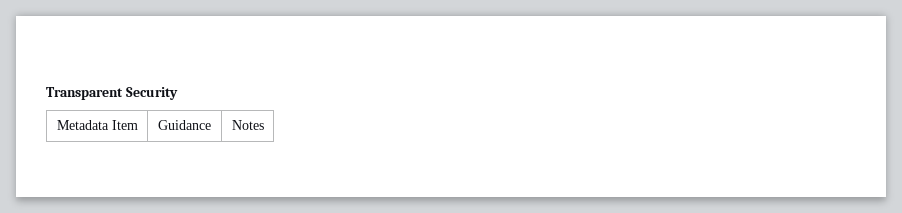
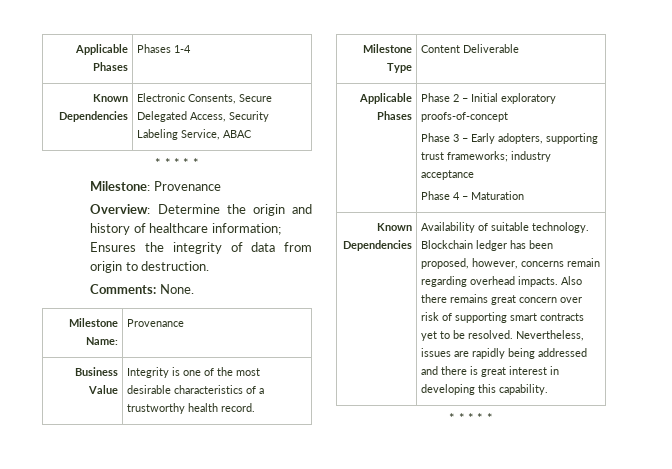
- Transparent Security
- Metadata Item | Guidance | Notes
+ Applicable Phases | Phases 1-4
+ Known Dependencies | Electronic Consents, Secure Delegated Access, Security Labeling Service, ABAC
+ * * * * *
+ Milestone: Provenance
+ Overview: Determine the origin and history of healthcare information; Ensures the integrity of data from origin to destruction.
+ Comments: None.
+ Milestone Name: | Provenance
+ Business Value | Integrity is one of the most desirable characteristics of a trustworthy health record.
+ Milestone Type | Content Deliverable
+ Applicable Phases | Phase 2 – Initial exploratory proofs-of-concept
+ Phase 3 – Early adopters, supporting trust frameworks; industry acceptance
+ Phase 4 – Maturation
+ Known Dependencies | Availability of suitable technology. Blockchain ledger has been proposed, however, concerns remain regarding overhead impacts. Also there remains great concern over risk of supporting smart contracts yet to be resolved. Nevertheless, issues are rapidly being addressed and there is great interest in developing this capability.
+ * * * * *

